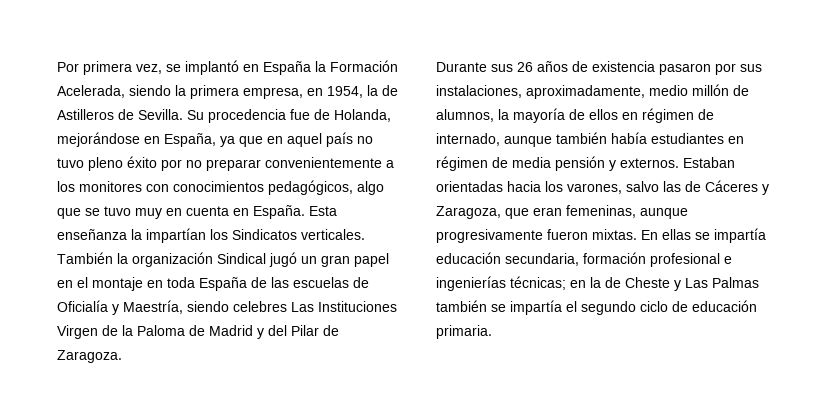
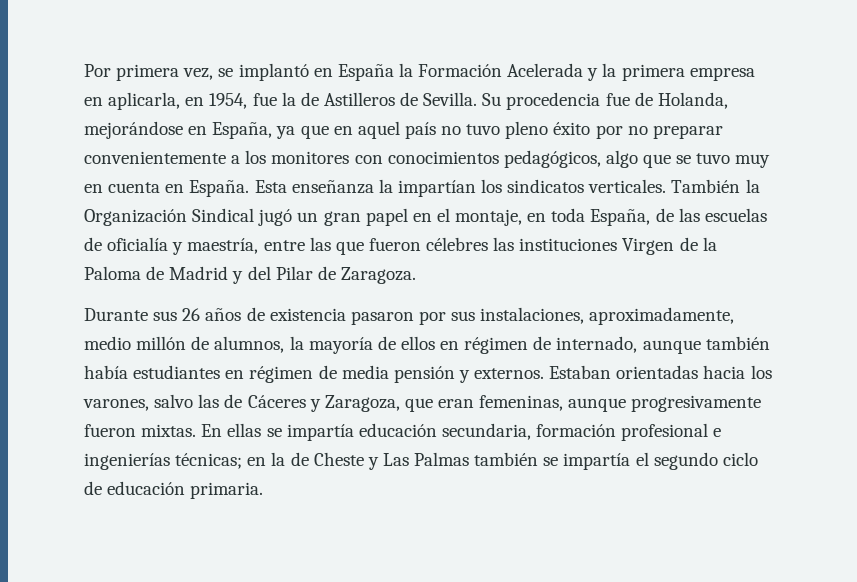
- Por primera vez, se implantó en España la Formación Acelerada, siendo la primera empresa, en 1954, la de Astilleros de Sevilla.
+ Por primera vez, se implantó en España la Formación Acelerada y la primera empresa en aplicarla, en 1954, fue la de Astilleros de Sevilla.
- Esta enseñanza la impartían los Sindicatos verticales.
+ Esta enseñanza la impartían los sindicatos verticales.
- También la organización Sindical jugó un gran papel en el montaje en toda España de las escuelas de Oficialía y Maestría, siendo celebres Las Instituciones Virgen de la Paloma de Madrid y del Pilar de Zaragoza.
+ También la Organización Sindical jugó un gran papel en el montaje, en toda España, de las escuelas de oficialía y maestría, entre las que fueron célebres las instituciones Virgen de la Paloma de Madrid y del Pilar de Zaragoza.

